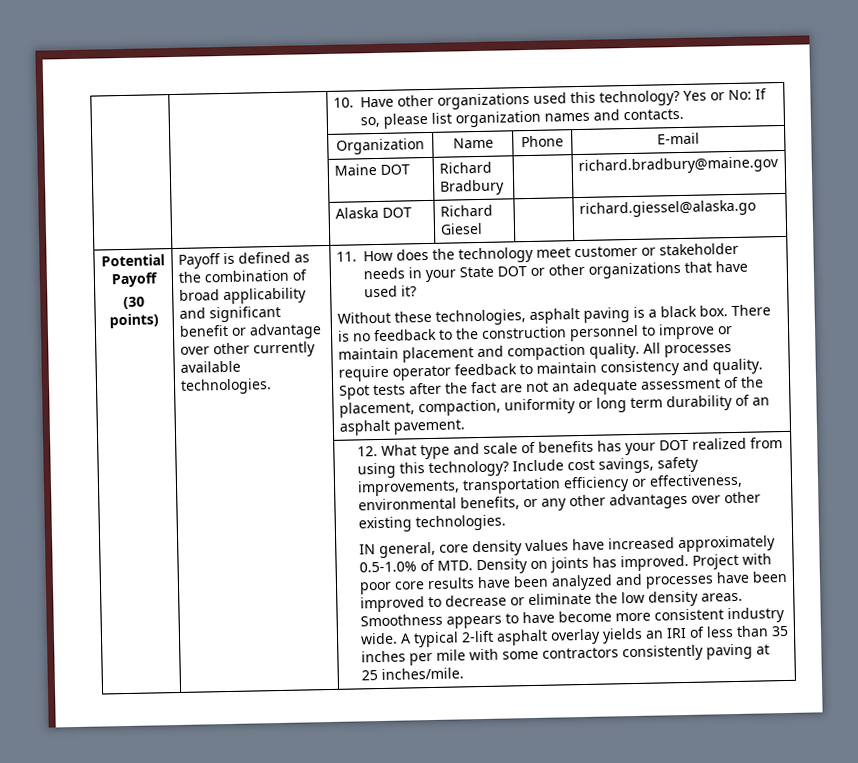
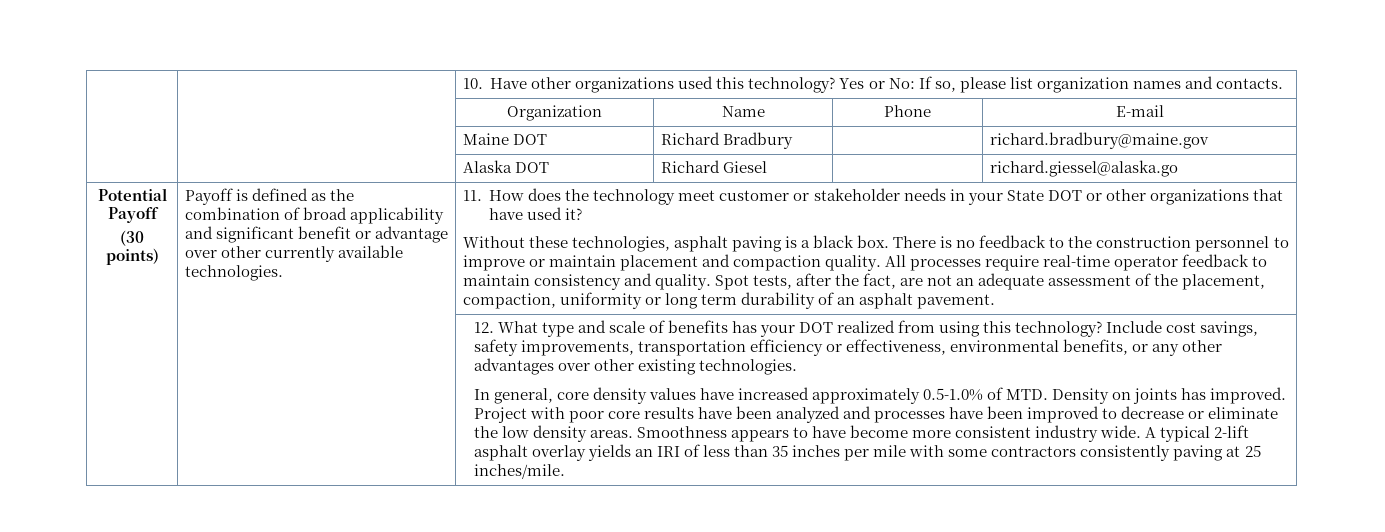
- All processes require operator feedback to maintain consistency and quality.
+ All processes require real-time operator feedback to maintain consistency and quality.
- Spot tests after the fact are not an adequate assessment of the placement, compaction, uniformity or long term durability of an asphalt pavement.
+ Spot tests, after the fact, are not an adequate assessment of the placement, compaction, uniformity or long term durability of an asphalt pavement.
- IN general, core density values have increased approximately 0.5-1.0% of MTD. Density on joints has improved.
+ In general, core density values have increased approximately 0.5-1.0% of MTD. Density on joints has improved.

